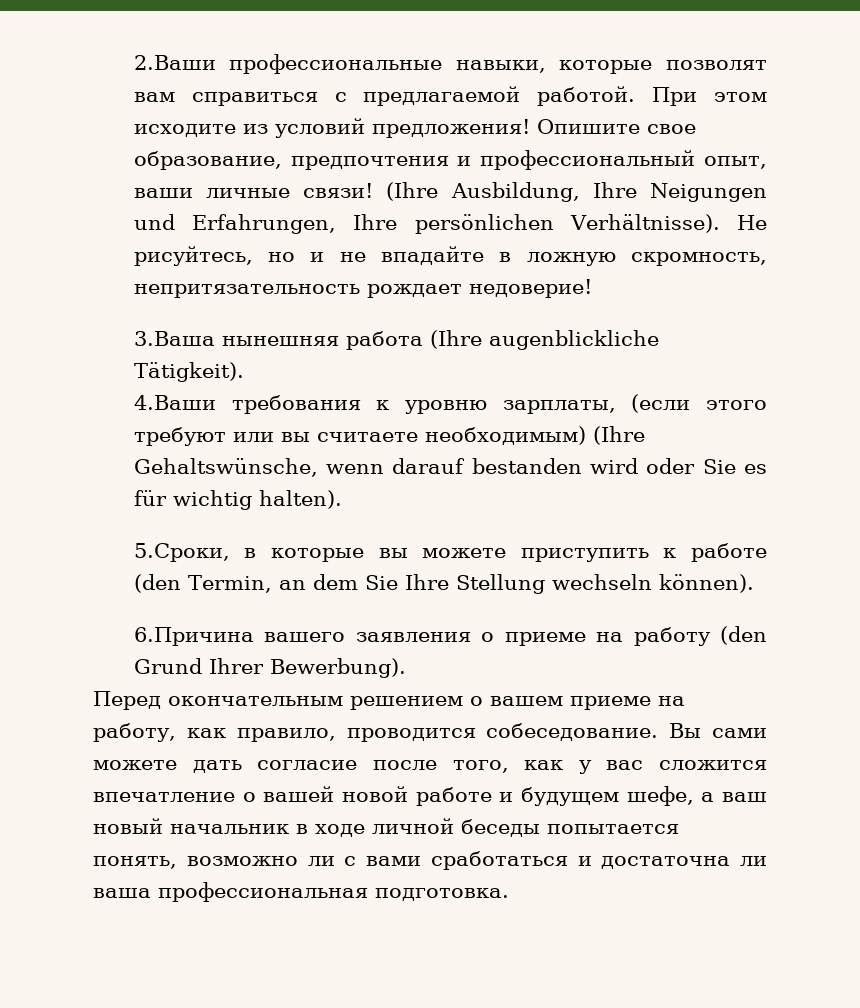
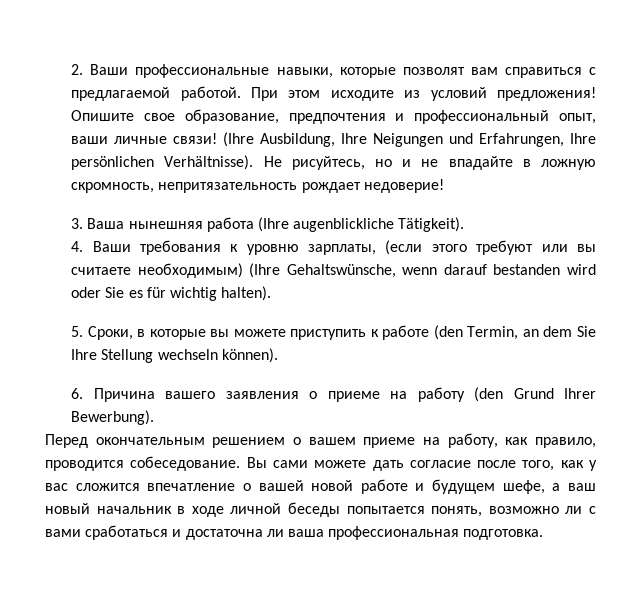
- 2.Ваши профессиональные навыки, которые позволят вам справиться с предлагаемой работой.
+ 2. Ваши профессиональные навыки, которые позволят вам справиться с предлагаемой работой.
- 3.Ваша нынешняя работа (Ihre augenblickliche Tätigkeit).
+ 3. Ваша нынешняя работа (Ihre augenblickliche Tätigkeit).
- 4.Ваши требования к уровню зарплаты, (если этого требуют или вы считаете необходимым) (Ihre Gehaltswünsche, wenn darauf bestanden wird oder Sie es für wichtig halten).
+ 4. Ваши требования к уровню зарплаты, (если этого требуют или вы считаете необходимым) (Ihre Gehaltswünsche, wenn darauf bestanden wird oder Sie es für wichtig halten).
- 5.Сроки, в которые вы можете приступить к работе (den Termin, an dem Sie Ihre Stellung wechseln können).
+ 5. Сроки, в которые вы можете приступить к работе (den Termin, an dem Sie Ihre Stellung wechseln können).
- 6.Причина вашего заявления о приеме на работу (den Grund Ihrer Bewerbung).
+ 6. Причина вашего заявления о приеме на работу (den Grund Ihrer Bewerbung).

